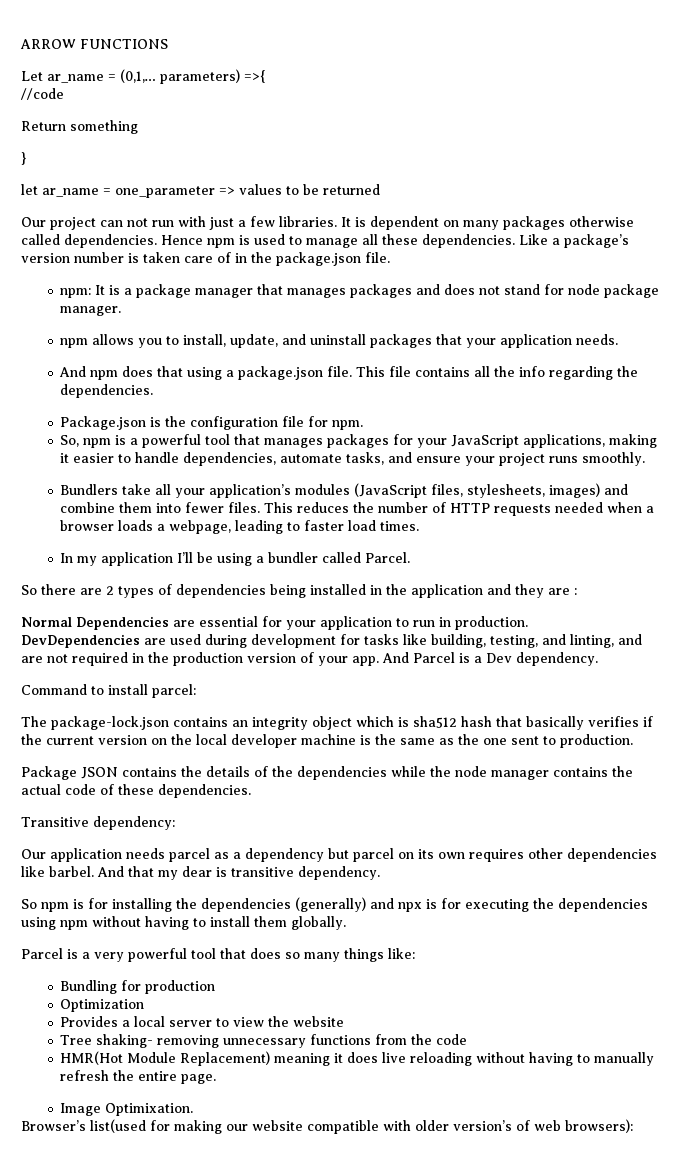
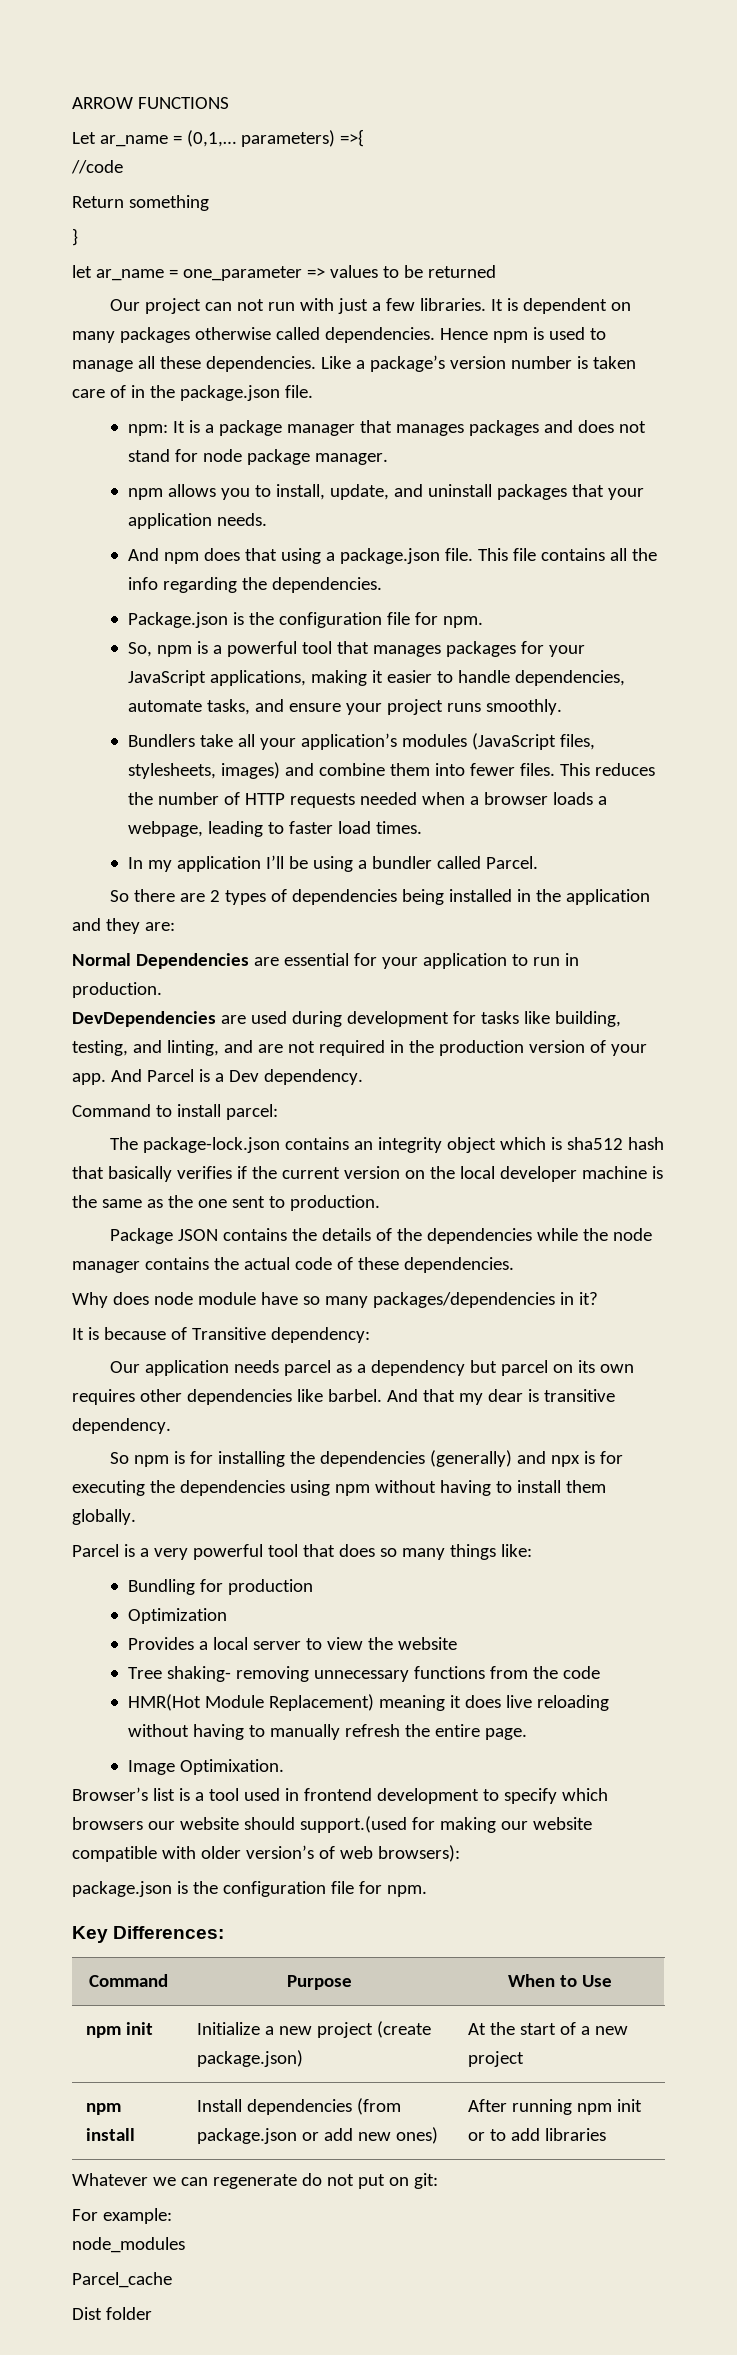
- So there are 2 types of dependencies being installed in the application and they are :
+ So there are 2 types of dependencies being installed in the application and they are:
- Transitive dependency:
+ Why does node module have so many packages/dependencies in it?
+ It is because of Transitive dependency:
- Browser’s list(used for making our website compatible with older version’s of web browsers):
+ Browser’s list is a tool used in frontend development to specify which browsers our website should support.(used for making our website compatible with older version’s of web browsers):
+ package.json is the configuration file for npm.
+ Key Differences:
+ Command | Purpose | When to Use
+ npm init | Initialize a new project (create package.json) | At the start of a new project
+ npm install | Install dependencies (from package.json or add new ones) | After running npm init or to add libraries
+ Whatever we can regenerate do not put on git:
+ For example:
+ node_modules
+ Parcel_cache
+ Dist folder

